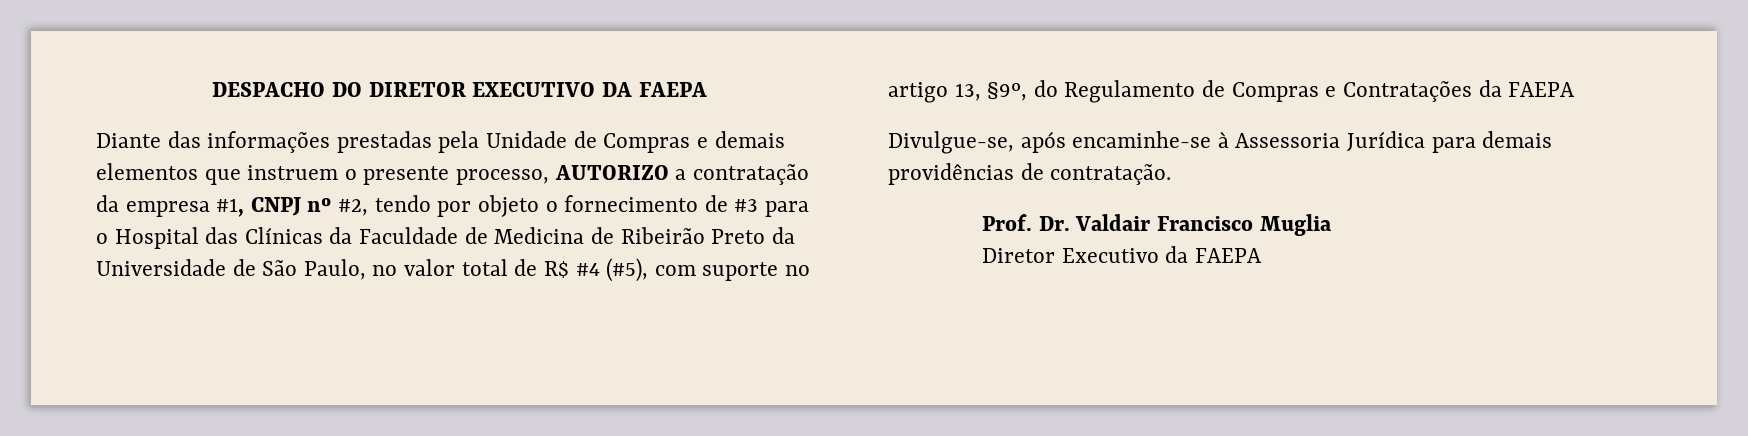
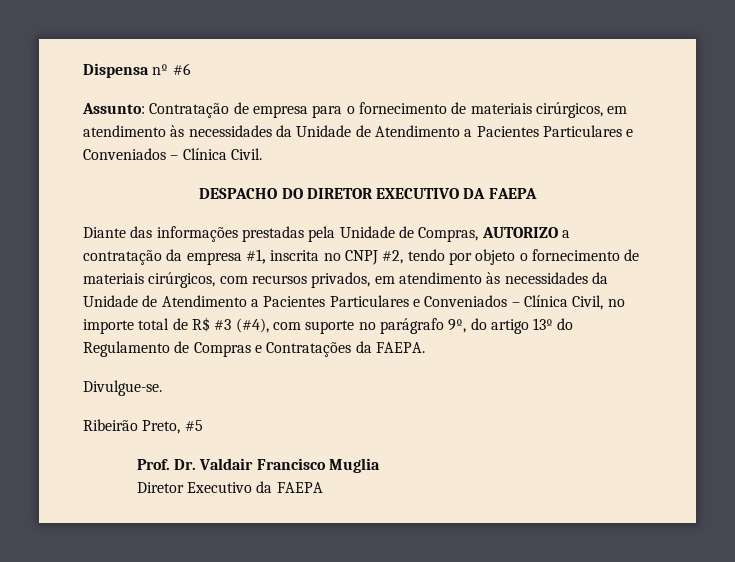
+ Dispensa nº #6
+ Assunto: Contratação de empresa para o fornecimento de materiais cirúrgicos, em atendimento às necessidades da Unidade de Atendimento a Pacientes Particulares e Conveniados – Clínica Civil.
- Diante das informações prestadas pela Unidade de Compras e demais elementos que instruem o presente processo, AUTORIZO a contratação da empresa #1, CNPJ nº #2, tendo por objeto o fornecimento de #3 para o Hospital das Clínicas da Faculdade de Medicina de Ribeirão Preto da Universidade de São Paulo, no valor total de R$ #4 (#5), com suporte no artigo 13, §9º, do Regulamento de Compras e Contratações da FAEPA
- Divulgue-se, após encaminhe-se à Assessoria Jurídica para demais providências de contratação.
+ Diante das informações prestadas pela Unidade de Compras, AUTORIZO a contratação da empresa #1, inscrita no CNPJ #2, tendo por objeto o fornecimento de materiais cirúrgicos, com recursos privados, em atendimento às necessidades da Unidade de Atendimento a Pacientes Particulares e Conveniados – Clínica Civil, no importe total de R$ #3 (#4), com suporte no parágrafo 9º, do artigo 13º do Regulamento de Compras e Contratações da FAEPA.
+ Divulgue-se.
+ Ribeirão Preto, #5

